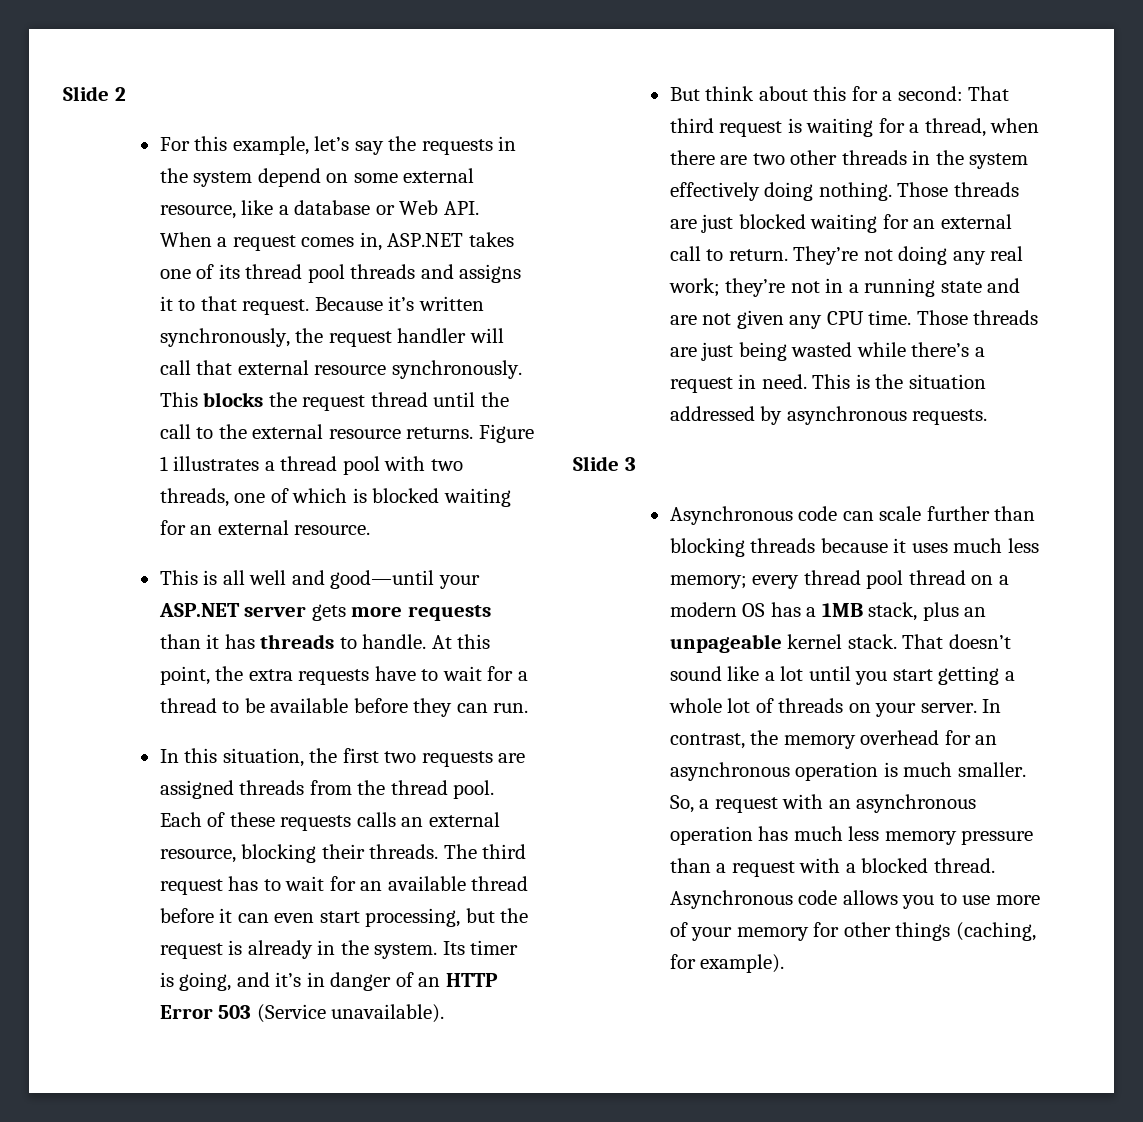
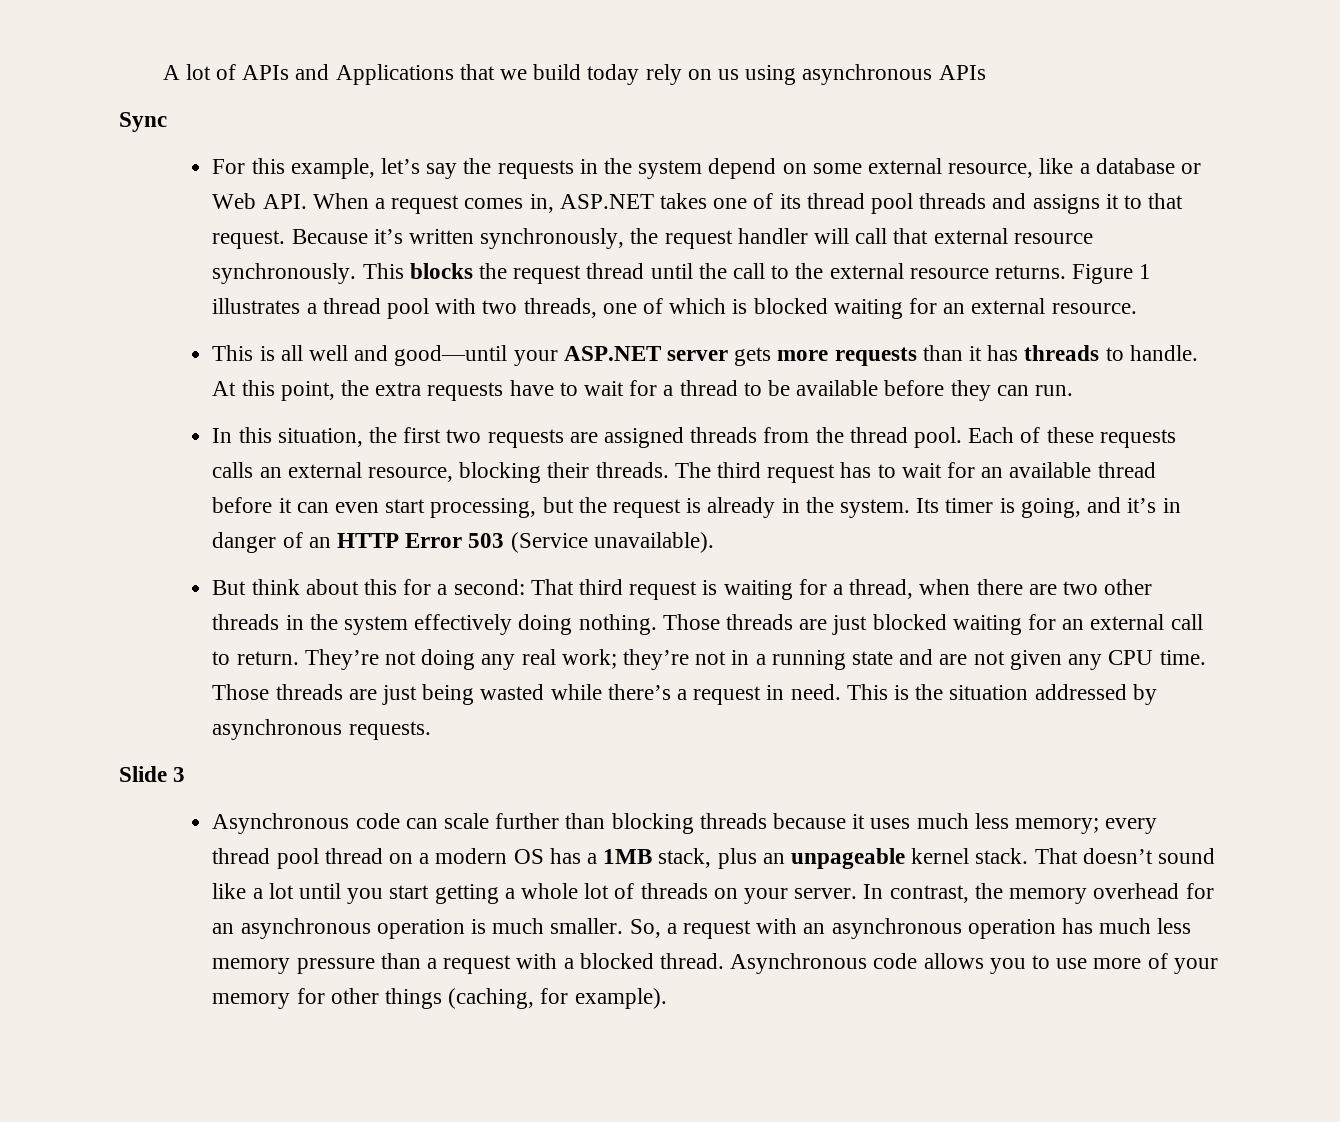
- Slide 2
+ A lot of APIs and Applications that we build today rely on us using asynchronous APIs
+ Sync

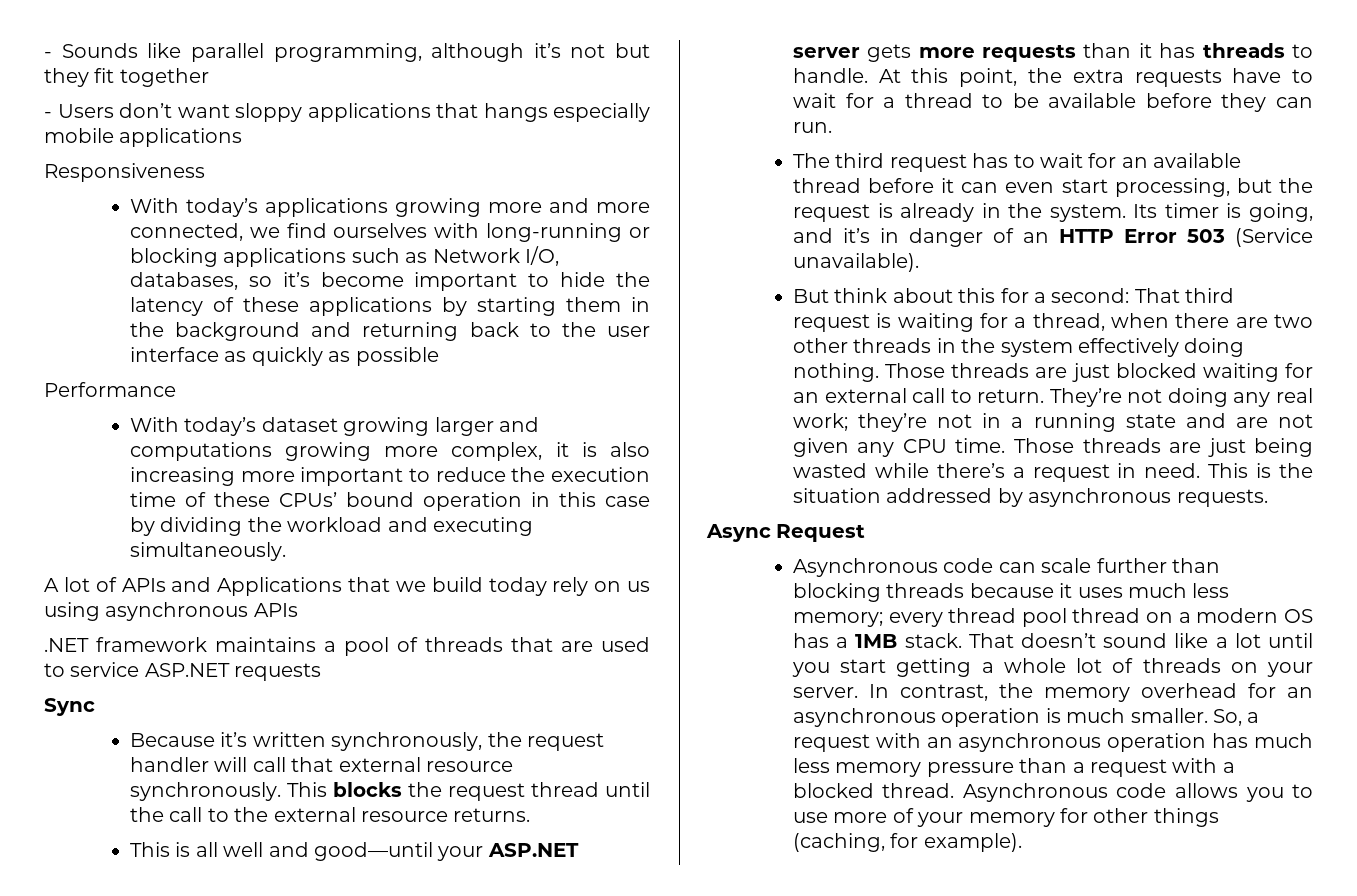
+ - Sounds like parallel programming, although it’s not but they fit together
+ - Users don’t want sloppy applications that hangs especially mobile applications
+ Responsiveness
+ With today’s applications growing more and more connected, we find ourselves with long-running or blocking applications such as Network I/O, databases, so it’s become important to hide the latency of these applications by starting them in the background and returning back to the user interface as quickly as possible
+ Performance
+ With today’s dataset growing larger and computations growing more complex, it is also increasing more important to reduce the execution time of these CPUs’ bound operation in this case by dividing the workload and executing simultaneously.
+ .NET framework maintains a pool of threads that are used to service ASP.NET requests
  Sync
- For this example, let’s say the requests in the system depend on some external resource, like a database or Web API. When a request comes in, ASP.NET takes one of its thread pool threads and assigns it to that request. Because it’s written synchronously, the request handler will call that external resource synchronously.
+ Because it’s written synchronously, the request handler will call that external resource synchronously.
- Figure 1 illustrates a thread pool with two threads, one of which is blocked waiting for an external resource.
- In this situation, the first two requests are assigned threads from the thread pool. Each of these requests calls an external resource, blocking their threads.
- Slide 3
+ Async Request
- Asynchronous code can scale further than blocking threads because it uses much less memory; every thread pool thread on a modern OS has a 1MB stack, plus an unpageable kernel stack.
+ Asynchronous code can scale further than blocking threads because it uses much less memory; every thread pool thread on a modern OS has a 1MB stack.

